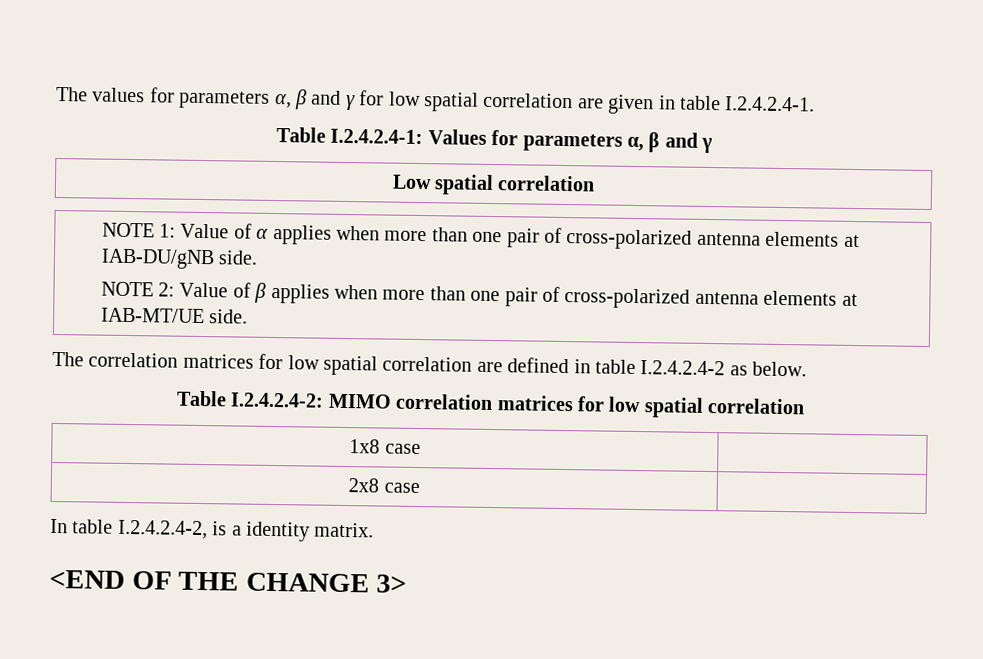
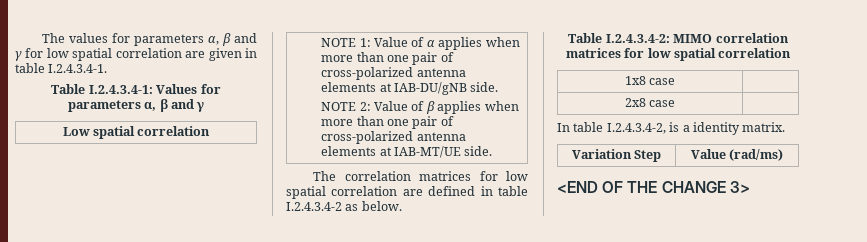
- The values for parameters α, β and γ for low spatial correlation are given in table I.2.4.2.4-1.
- Table I.2.4.2.4-1: Values for parameters α, β and γ
+ The values for parameters α, β and γ for low spatial correlation are given in table I.2.4.3.4-1.
+ Table I.2.4.3.4-1: Values for parameters α, β and γ
- The correlation matrices for low spatial correlation are defined in table I.2.4.2.4-2 as below.
+ The correlation matrices for low spatial correlation are defined in table I.2.4.3.4-2 as below.
- Table I.2.4.2.4-2: MIMO correlation matrices for low spatial correlation
+ Table I.2.4.3.4-2: MIMO correlation matrices for low spatial correlation
- In table I.2.4.2.4-2, is a identity matrix.
+ In table I.2.4.3.4-2, is a identity matrix.
+ Variation Step | Value (rad/ms)

